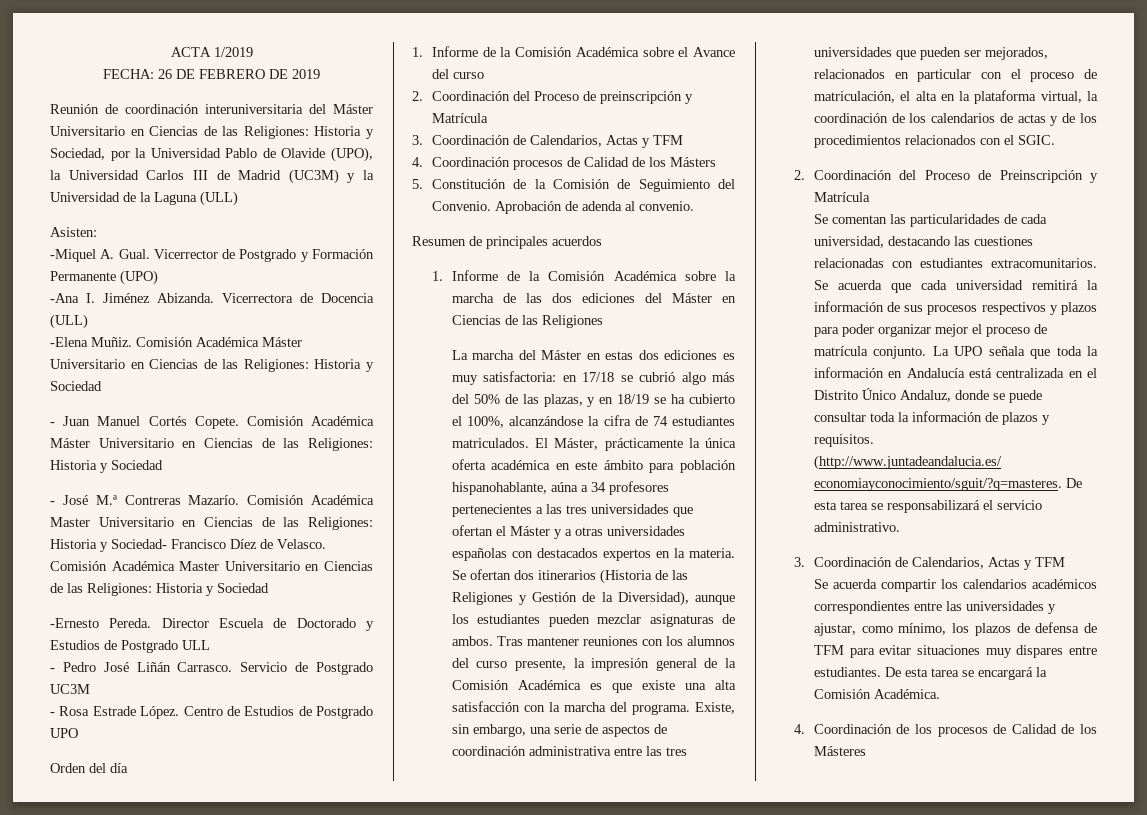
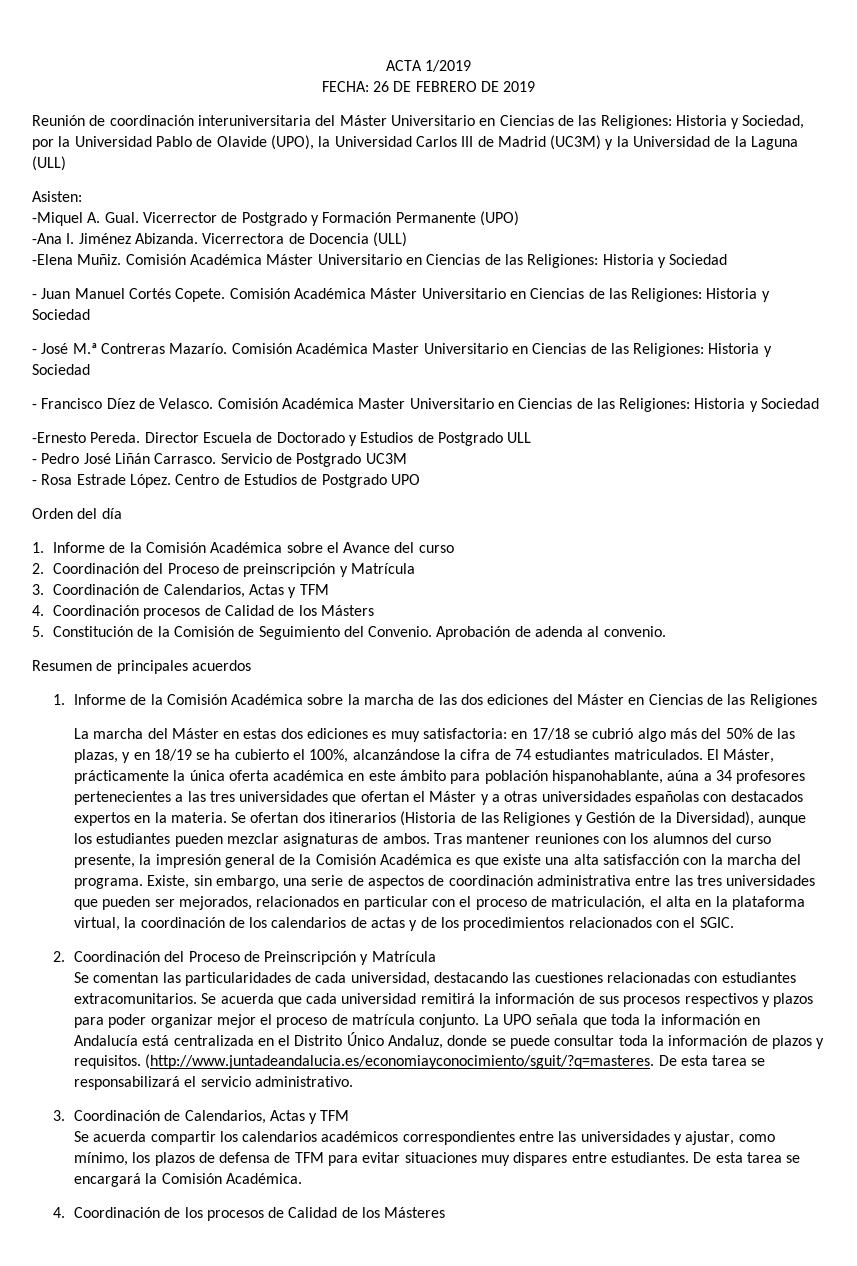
- - José M.ª Contreras Mazarío. Comisión Académica Master Universitario en Ciencias de las Religiones: Historia y Sociedad- Francisco Díez de Velasco.
+ - José M.ª Contreras Mazarío. Comisión Académica Master Universitario en Ciencias de las Religiones: Historia y Sociedad
+ - Francisco Díez de Velasco.

